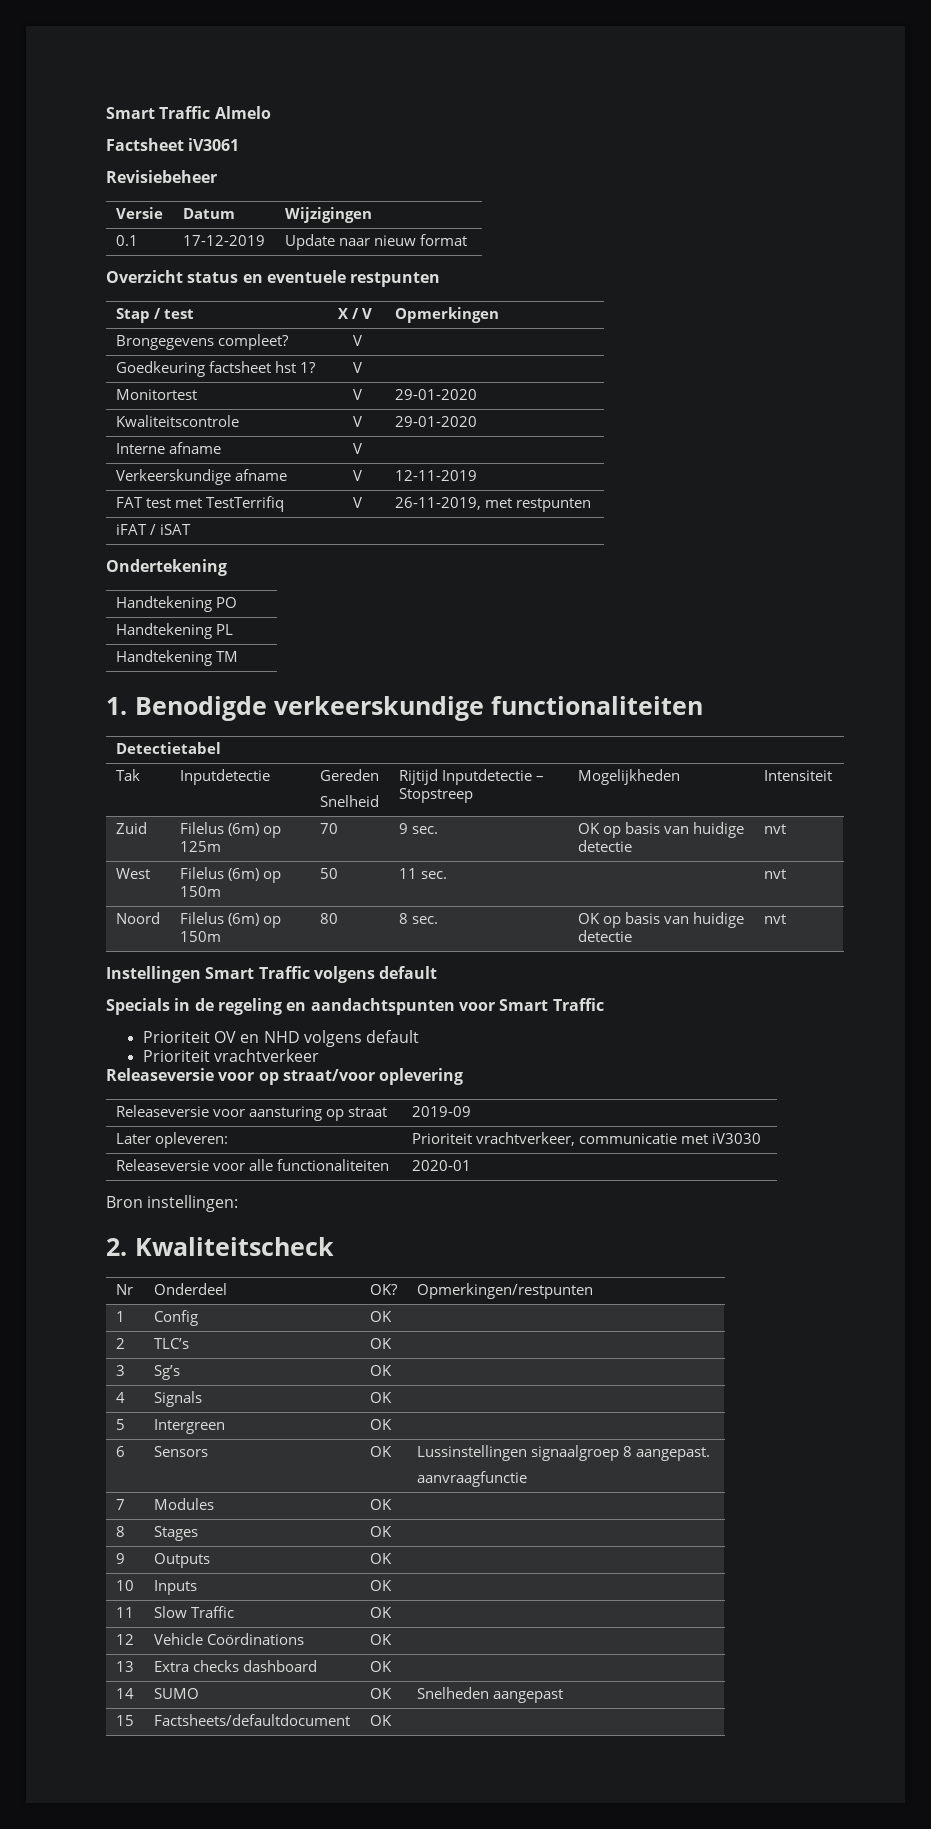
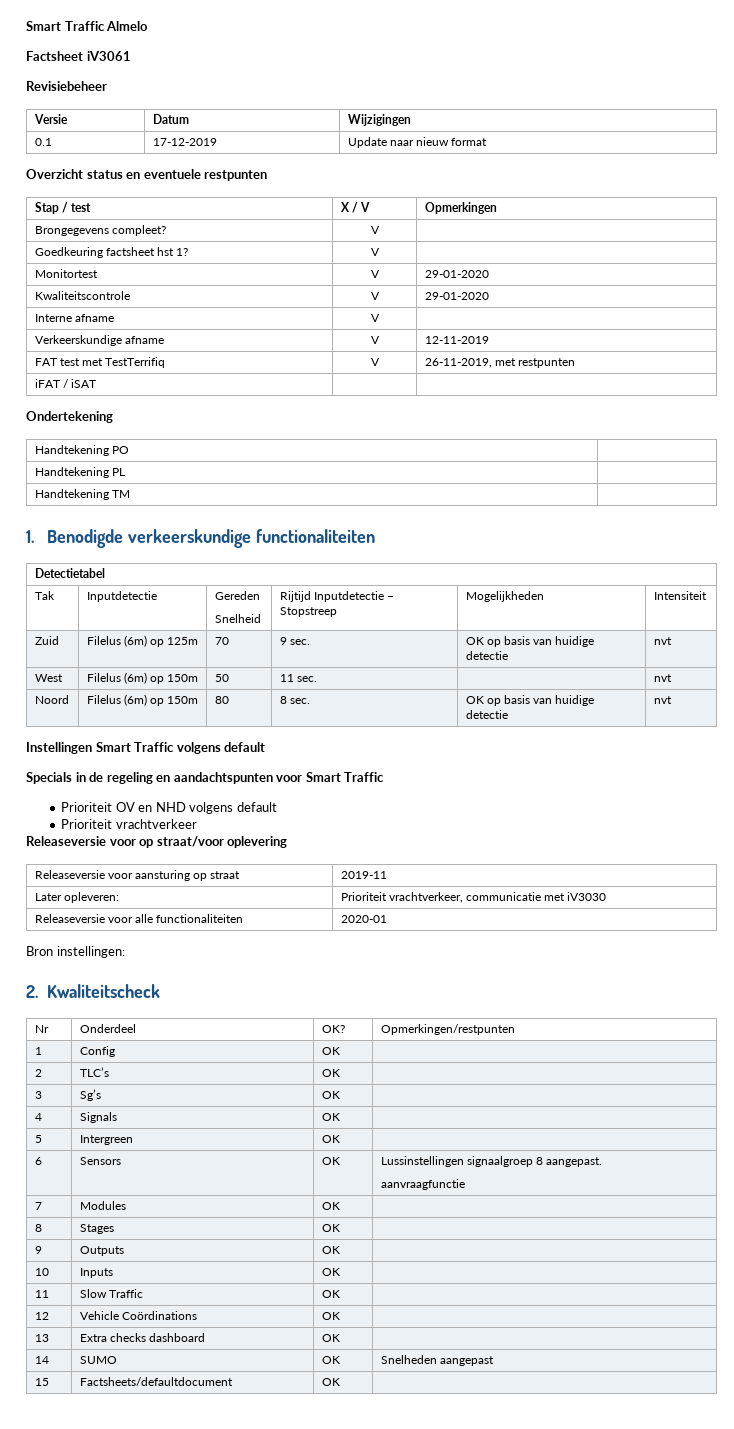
- Releaseversie voor aansturing op straat | 2019-09
+ Releaseversie voor aansturing op straat | 2019-11

